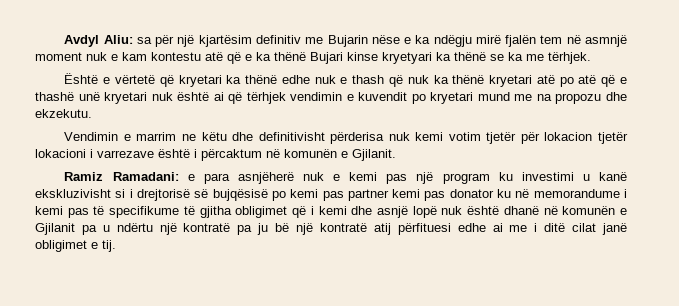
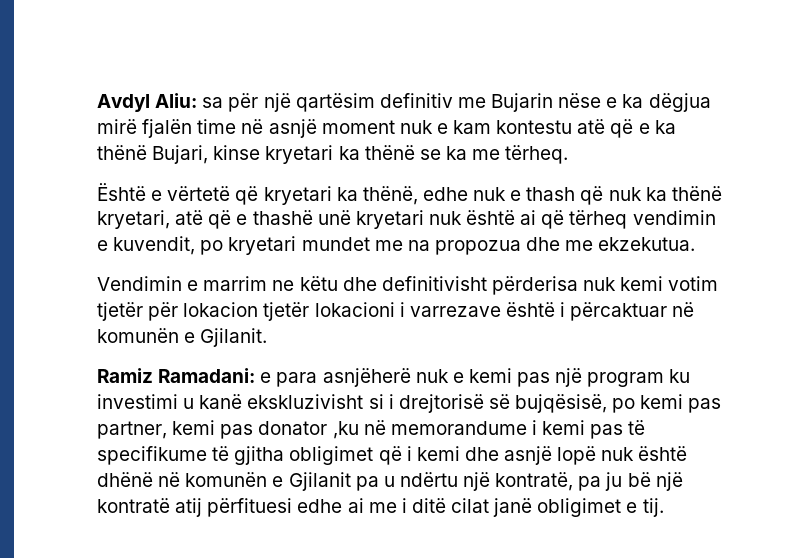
- Avdyl Aliu: sa për një kjartësim definitiv me Bujarin nëse e ka ndëgju mirë fjalën tem në asmnjë moment nuk e kam kontestu atë që e ka thënë Bujari kinse kryetyari ka thënë se ka me tërhjek.
+ Avdyl Aliu: sa për një qartësim definitiv me Bujarin nëse e ka dëgjua mirë fjalën time në asnjë moment nuk e kam kontestu atë që e ka thënë Bujari, kinse kryetari ka thënë se ka me tërheq.
- Është e vërtetë që kryetari ka thënë edhe nuk e thash që nuk ka thënë kryetari atë po atë që e thashë unë kryetari nuk është ai që tërhjek vendimin e kuvendit po kryetari mund me na propozu dhe ekzekutu.
+ Është e vërtetë që kryetari ka thënë, edhe nuk e thash që nuk ka thënë kryetari, atë që e thashë unë kryetari nuk është ai që tërheq vendimin e kuvendit, po kryetari mundet me na propozua dhe me ekzekutua.
- Vendimin e marrim ne këtu dhe definitivisht përderisa nuk kemi votim tjetër për lokacion tjetër lokacioni i varrezave është i përcaktum në komunën e Gjilanit.
+ Vendimin e marrim ne këtu dhe definitivisht përderisa nuk kemi votim tjetër për lokacion tjetër lokacioni i varrezave është i përcaktuar në komunën e Gjilanit.
- e para asnjëherë nuk e kemi pas një program ku investimi u kanë ekskluzivisht si i drejtorisë së bujqësisë po kemi pas partner kemi pas donator ku në memorandume i kemi pas të specifikume të gjitha obligimet që i kemi dhe asnjë lopë nuk është dhanë në komunën e Gjilanit pa u ndërtu një kontratë pa ju bë një kontratë atij përfituesi edhe ai me i ditë cilat janë obligimet e tij.
+ e para asnjëherë nuk e kemi pas një program ku investimi u kanë ekskluzivisht si i drejtorisë së bujqësisë, po kemi pas partner, kemi pas donator ,ku në memorandume i kemi pas të specifikume të gjitha obligimet që i kemi dhe asnjë lopë nuk është dhënë në komunën e Gjilanit pa u ndërtu një kontratë, pa ju bë një kontratë atij përfituesi edhe ai me i ditë cilat janë obligimet e tij.

